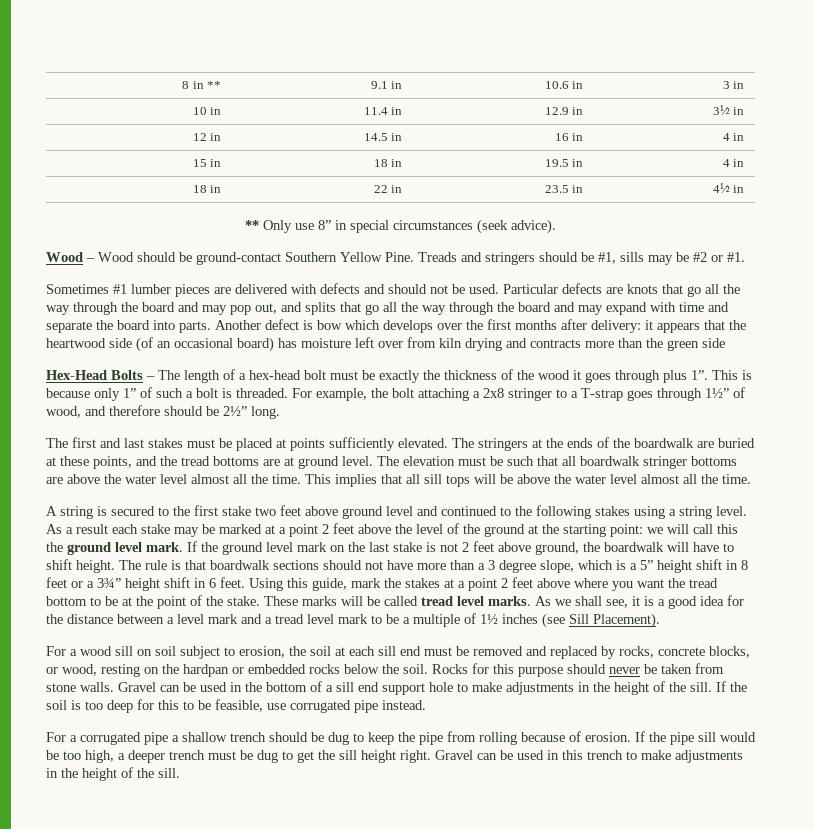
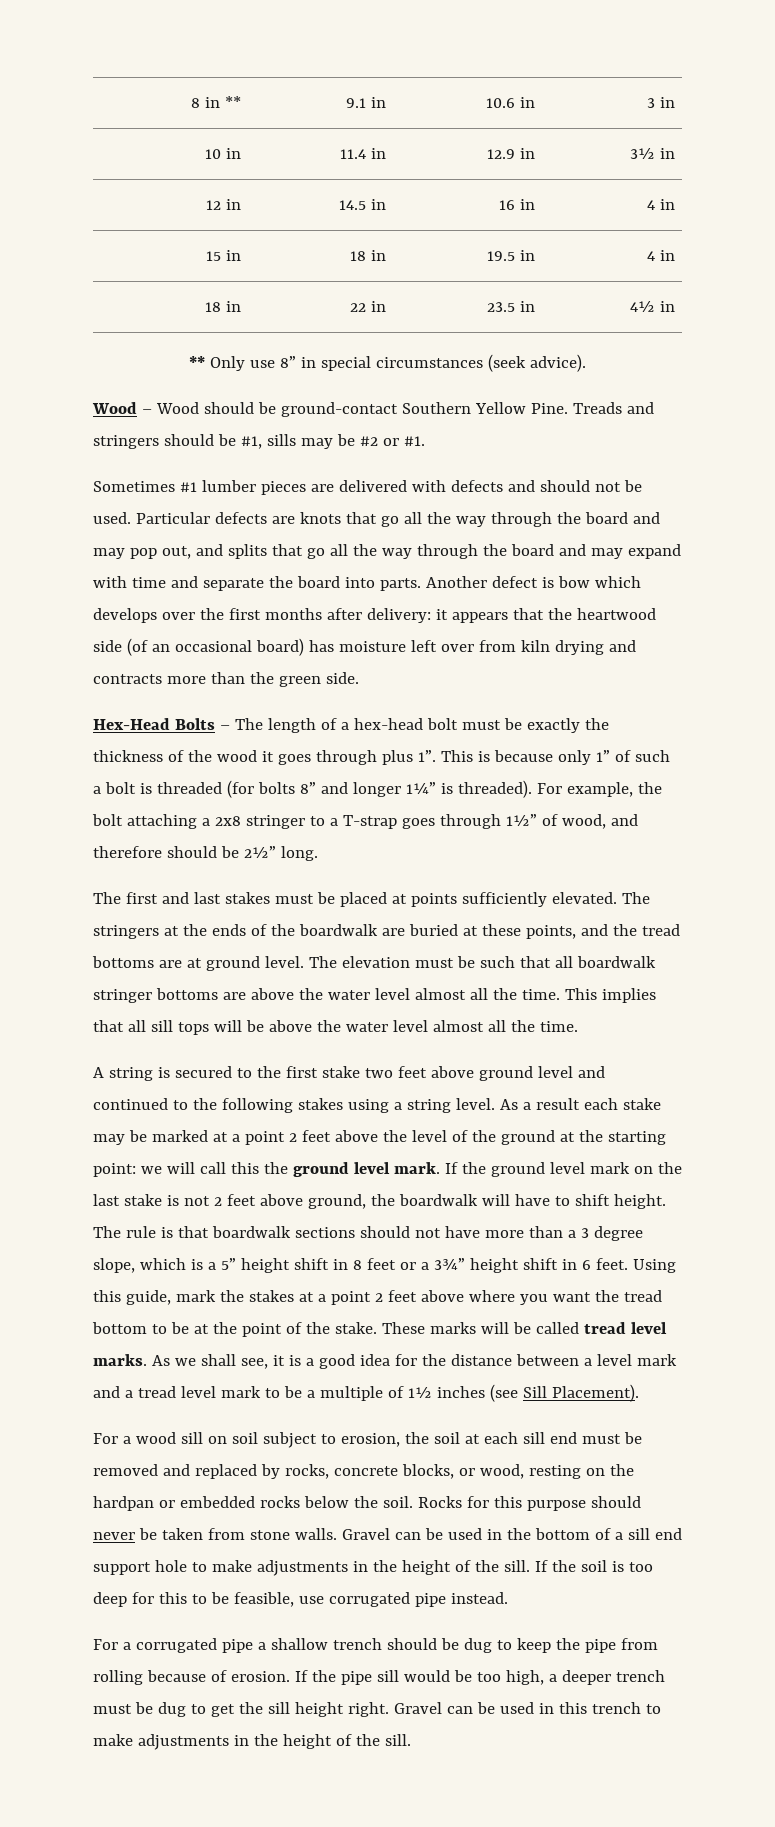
- Another defect is bow which develops over the first months after delivery: it appears that the heartwood side (of an occasional board) has moisture left over from kiln drying and contracts more than the green side
+ Another defect is bow which develops over the first months after delivery: it appears that the heartwood side (of an occasional board) has moisture left over from kiln drying and contracts more than the green side.
- This is because only 1” of such a bolt is threaded.
+ This is because only 1” of such a bolt is threaded (for bolts 8” and longer 1¼” is threaded).

